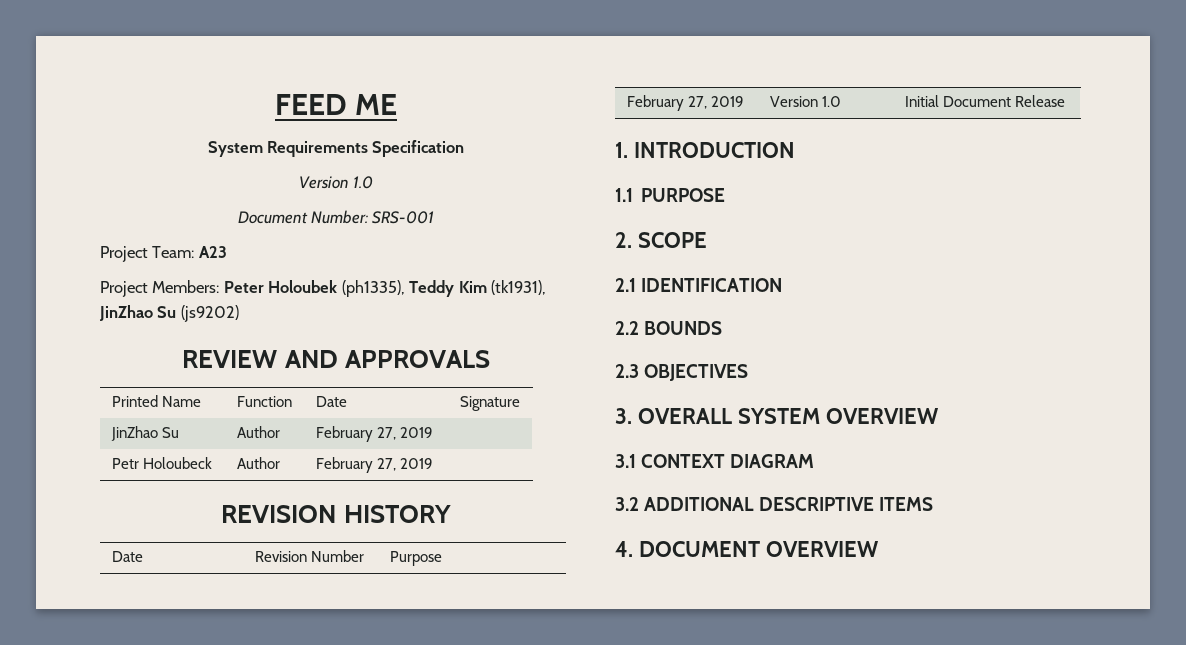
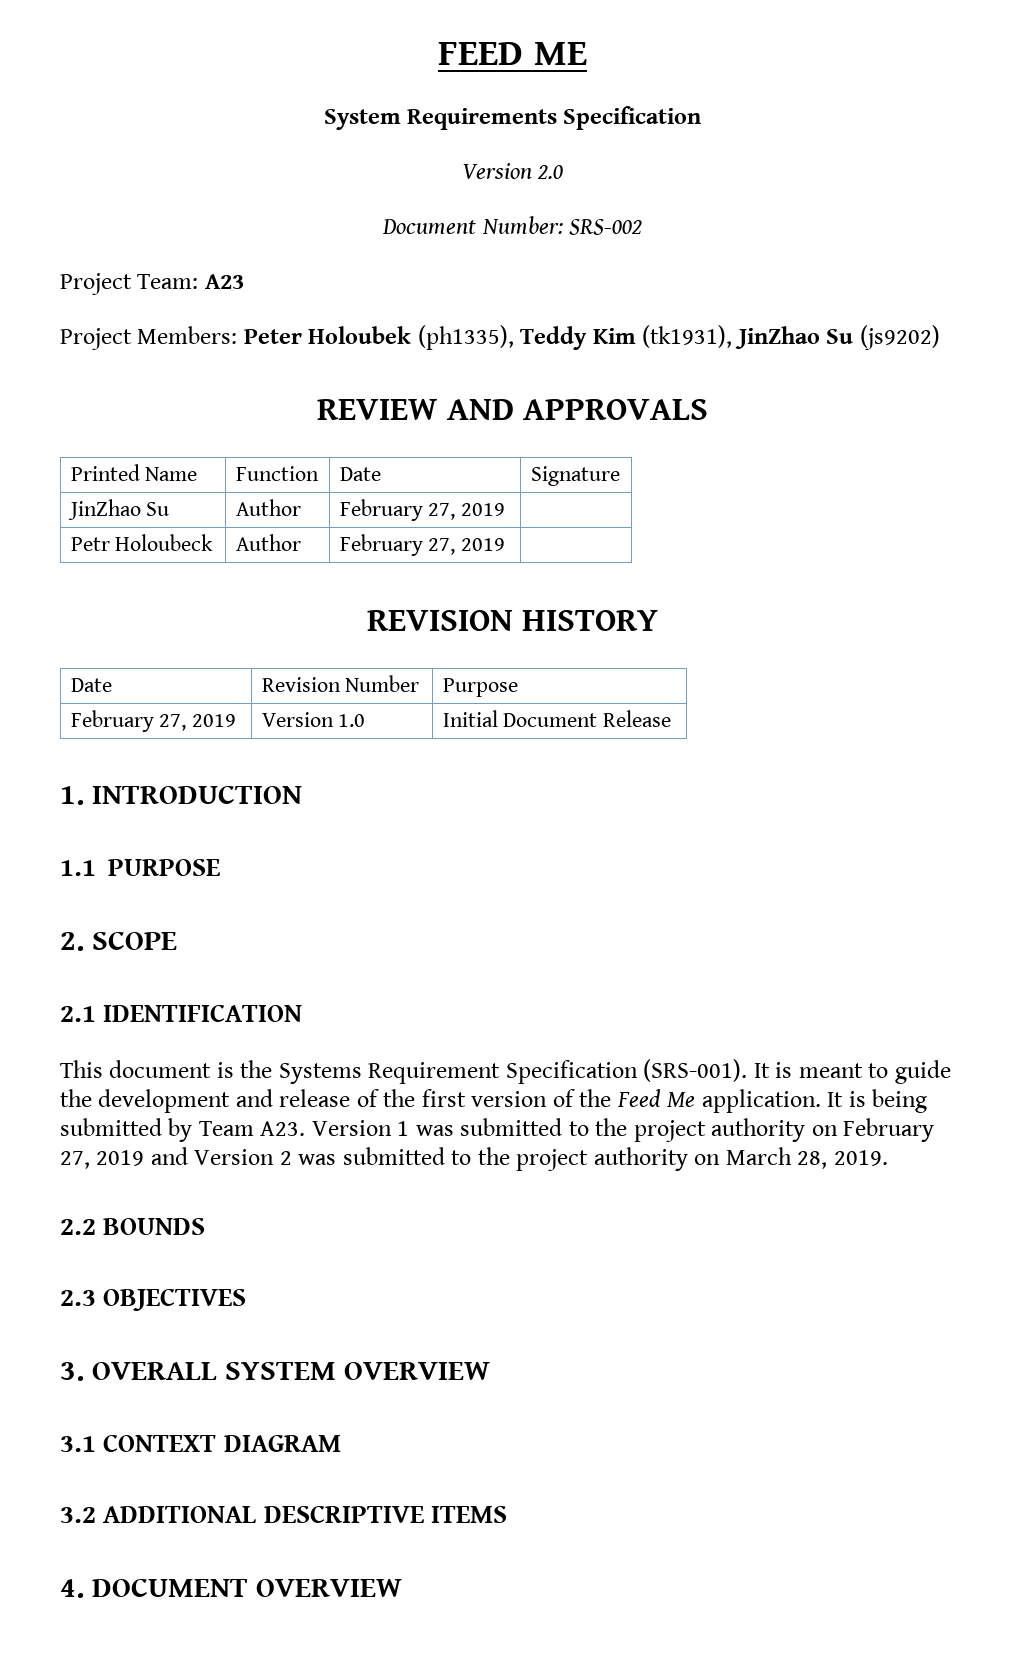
  System Requirements Specification
- Version 1.0
+ Version 2.0
- Document Number: SRS-001
+ Document Number: SRS-002
+ This document is the Systems Requirement Specification (SRS-001). It is meant to guide the development and release of the first version of the Feed Me application. It is being submitted by Team A23. Version 1 was submitted to the project authority on February 27, 2019 and Version 2 was submitted to the project authority on March 28, 2019.

